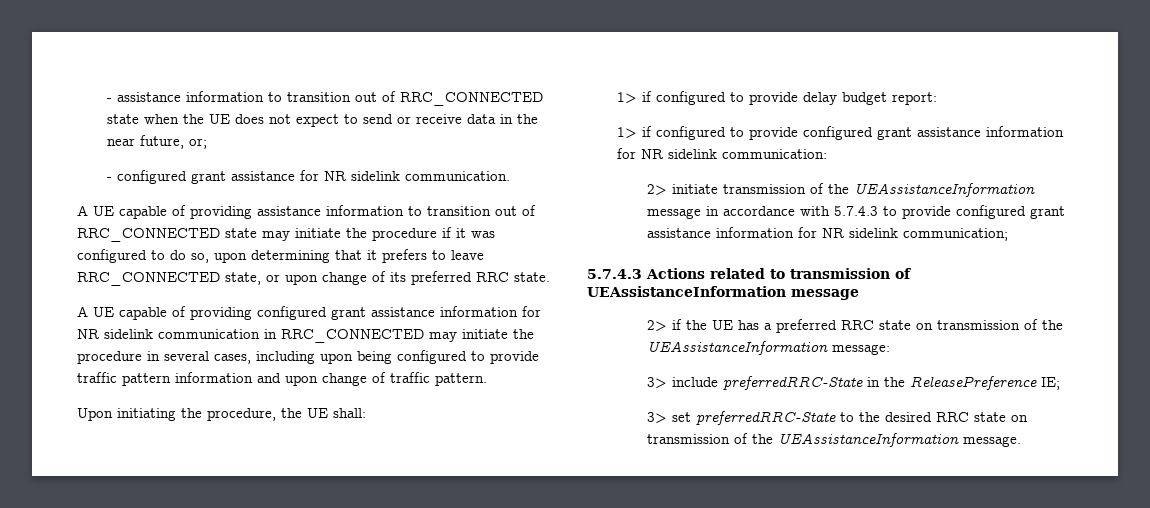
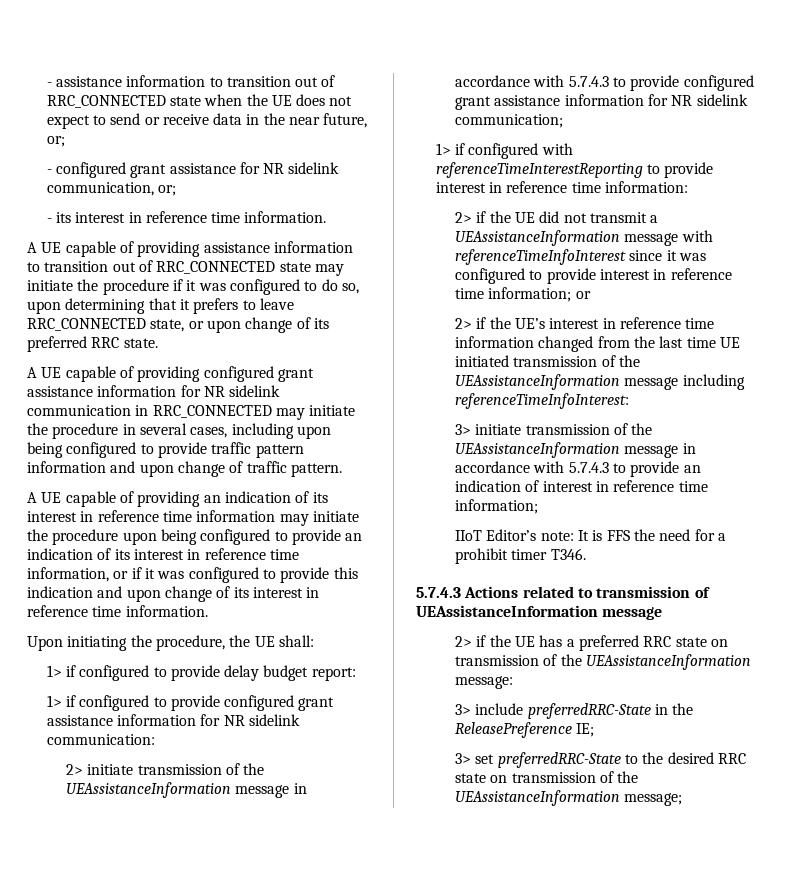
- - configured grant assistance for NR sidelink communication.
+ - configured grant assistance for NR sidelink communication, or;
+ - its interest in reference time information.
+ A UE capable of providing an indication of its interest in reference time information may initiate the procedure upon being configured to provide an indication of its interest in reference time information, or if it was configured to provide this indication and upon change of its interest in reference time information.
+ 1> if configured with referenceTimeInterestReporting to provide interest in reference time information:
+ 2> if the UE did not transmit a UEAssistanceInformation message with referenceTimeInfoInterest since it was configured to provide interest in reference time information; or
+ 2> if the UE’s interest in reference time information changed from the last time UE initiated transmission of the UEAssistanceInformation message including referenceTimeInfoInterest:
+ 3> initiate transmission of the UEAssistanceInformation message in accordance with 5.7.4.3 to provide an indication of interest in reference time information;
+ IIoT Editor’s note: It is FFS the need for a prohibit timer T346.
- 3> set preferredRRC-State to the desired RRC state on transmission of the UEAssistanceInformation message.
+ 3> set preferredRRC-State to the desired RRC state on transmission of the UEAssistanceInformation message;

